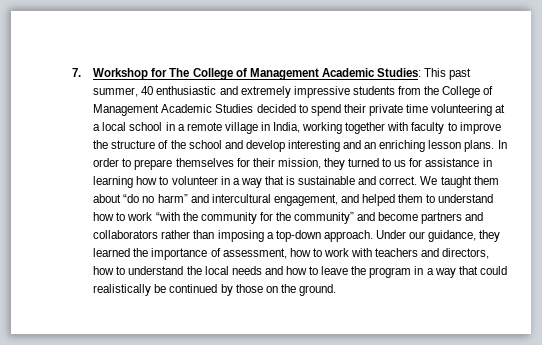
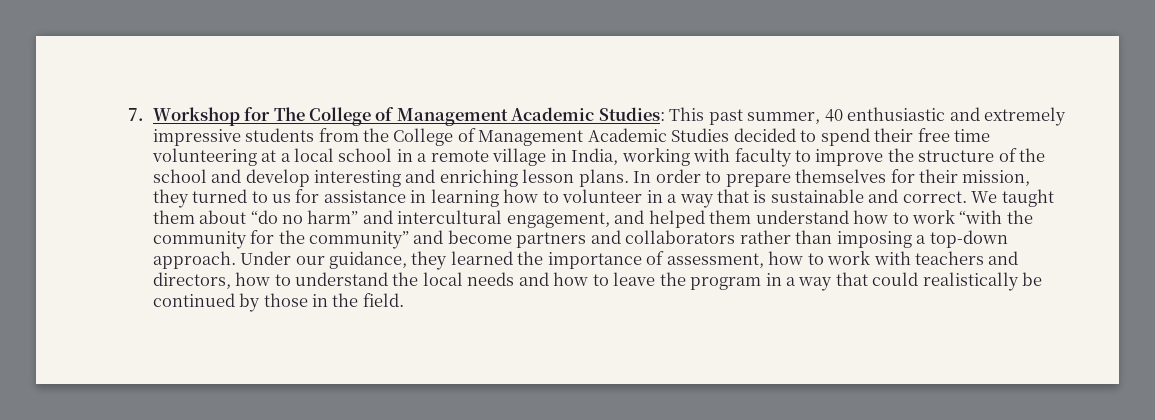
- 7. Workshop for The College of Management Academic Studies: This past summer, 40 enthusiastic and extremely impressive students from the College of Management Academic Studies decided to spend their private time volunteering at a local school in a remote village in India, working together with faculty to improve the structure of the school and develop interesting and an enriching lesson plans.
+ 7. Workshop for The College of Management Academic Studies: This past summer, 40 enthusiastic and extremely impressive students from the College of Management Academic Studies decided to spend their free time volunteering at a local school in a remote village in India, working with faculty to improve the structure of the school and develop interesting and enriching lesson plans.
- We taught them about “do no harm” and intercultural engagement, and helped them to understand how to work “with the community for the community” and become partners and collaborators rather than imposing a top-down approach.
+ We taught them about “do no harm” and intercultural engagement, and helped them understand how to work “with the community for the community” and become partners and collaborators rather than imposing a top-down approach.
- Under our guidance, they learned the importance of assessment, how to work with teachers and directors, how to understand the local needs and how to leave the program in a way that could realistically be continued by those on the ground.
+ Under our guidance, they learned the importance of assessment, how to work with teachers and directors, how to understand the local needs and how to leave the program in a way that could realistically be continued by those in the field.

